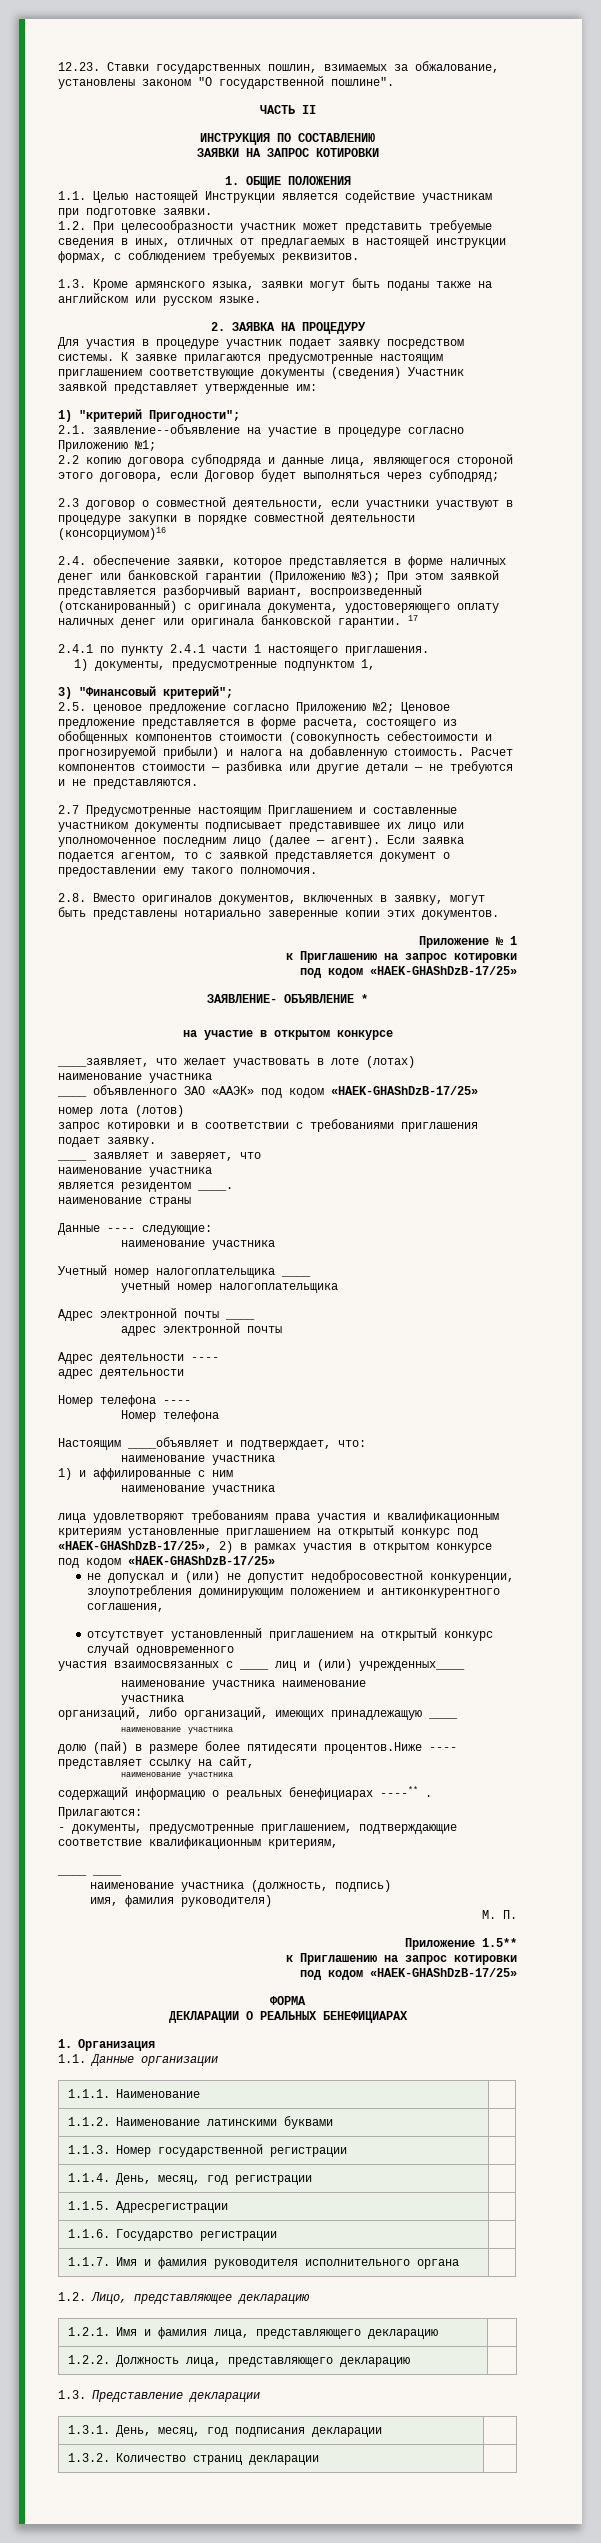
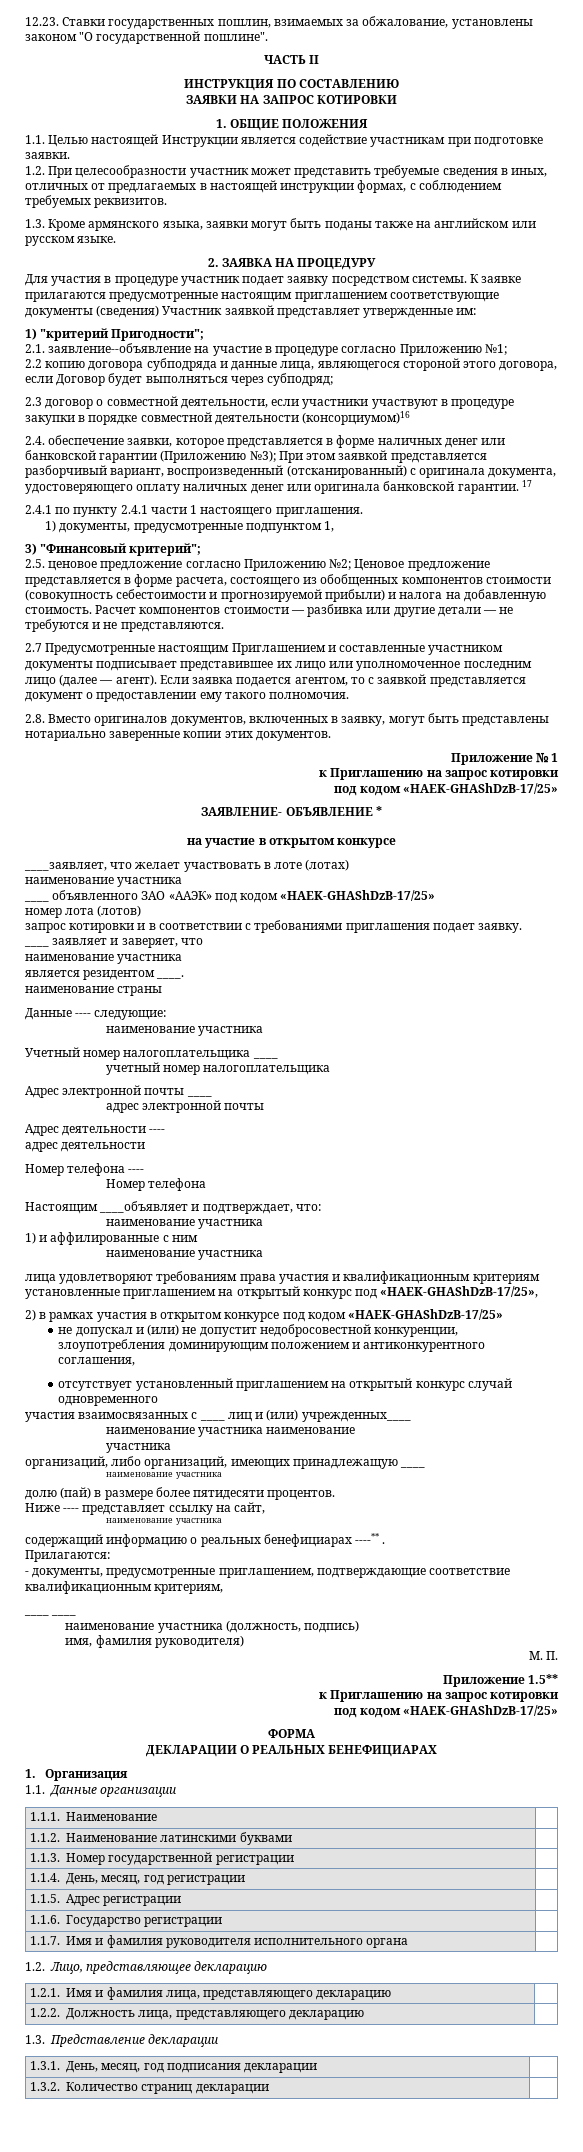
- лица удовлетворяют требованиям права участия и квалификационным критериям установленные приглашением на открытый конкурс под «HAEK-GHAShDzB-17/25», 2) в рамках участия в открытом конкурсе под кодом «HAEK-GHAShDzB-17/25»
+ лица удовлетворяют требованиям права участия и квалификационным критериям установленные приглашением на открытый конкурс под «HAEK-GHAShDzB-17/25»,
+ 2) в рамках участия в открытом конкурсе под кодом «HAEK-GHAShDzB-17/25»
- долю (пай) в размере более пятидесяти процентов.Ниже ---- представляет ссылку на сайт,
+ долю (пай) в размере более пятидесяти процентов.
+ Ниже ---- представляет ссылку на сайт,
- 1.1.5. Адресрегистрации |
+ 1.1.5. Адрес регистрации |

